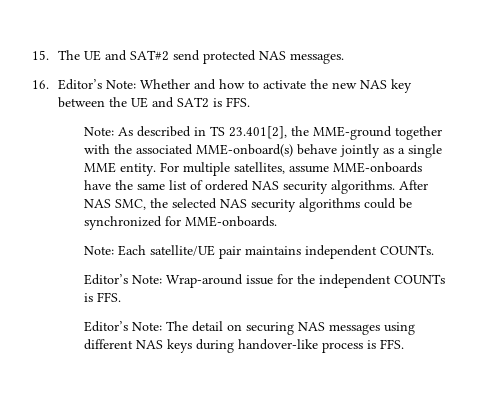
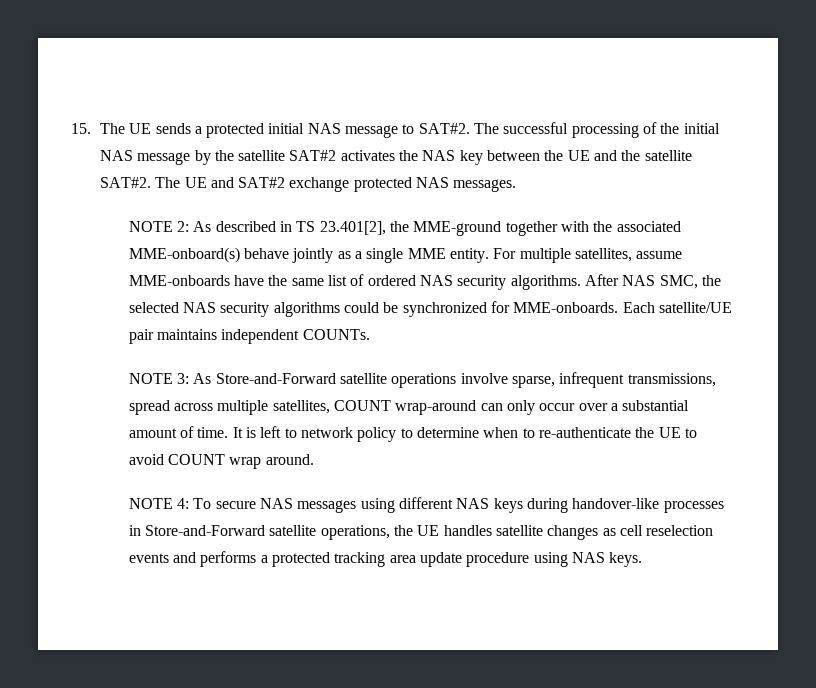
- 15. The UE and SAT#2 send protected NAS messages.
- 16. Editor’s Note: Whether and how to activate the new NAS key between the UE and SAT2 is FFS.
- Note: As described in TS 23.401[2], the MME-ground together with the associated MME-onboard(s) behave jointly as a single MME entity.
+ 15. The UE sends a protected initial NAS message to SAT#2. The successful processing of the initial NAS message by the satellite SAT#2 activates the NAS key between the UE and the satellite SAT#2. The UE and SAT#2 exchange protected NAS messages.
+ NOTE 2: As described in TS 23.401[2], the MME-ground together with the associated MME-onboard(s) behave jointly as a single MME entity.
- After NAS SMC, the selected NAS security algorithms could be synchronized for MME-onboards.
- Note: Each satellite/UE pair maintains independent COUNTs.
+ After NAS SMC, the selected NAS security algorithms could be synchronized for MME-onboards. Each satellite/UE pair maintains independent COUNTs.
- Editor’s Note: Wrap-around issue for the independent COUNTs is FFS.
- Editor’s Note: The detail on securing NAS messages using different NAS keys during handover-like process is FFS.
+ NOTE 3: As Store-and-Forward satellite operations involve sparse, infrequent transmissions, spread across multiple satellites, COUNT wrap-around can only occur over a substantial amount of time. It is left to network policy to determine when to re-authenticate the UE to avoid COUNT wrap around.
+ NOTE 4: To secure NAS messages using different NAS keys during handover-like processes in Store-and-Forward satellite operations, the UE handles satellite changes as cell reselection events and performs a protected tracking area update procedure using NAS keys.

